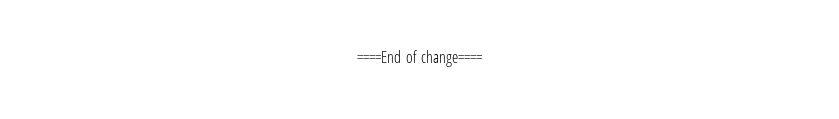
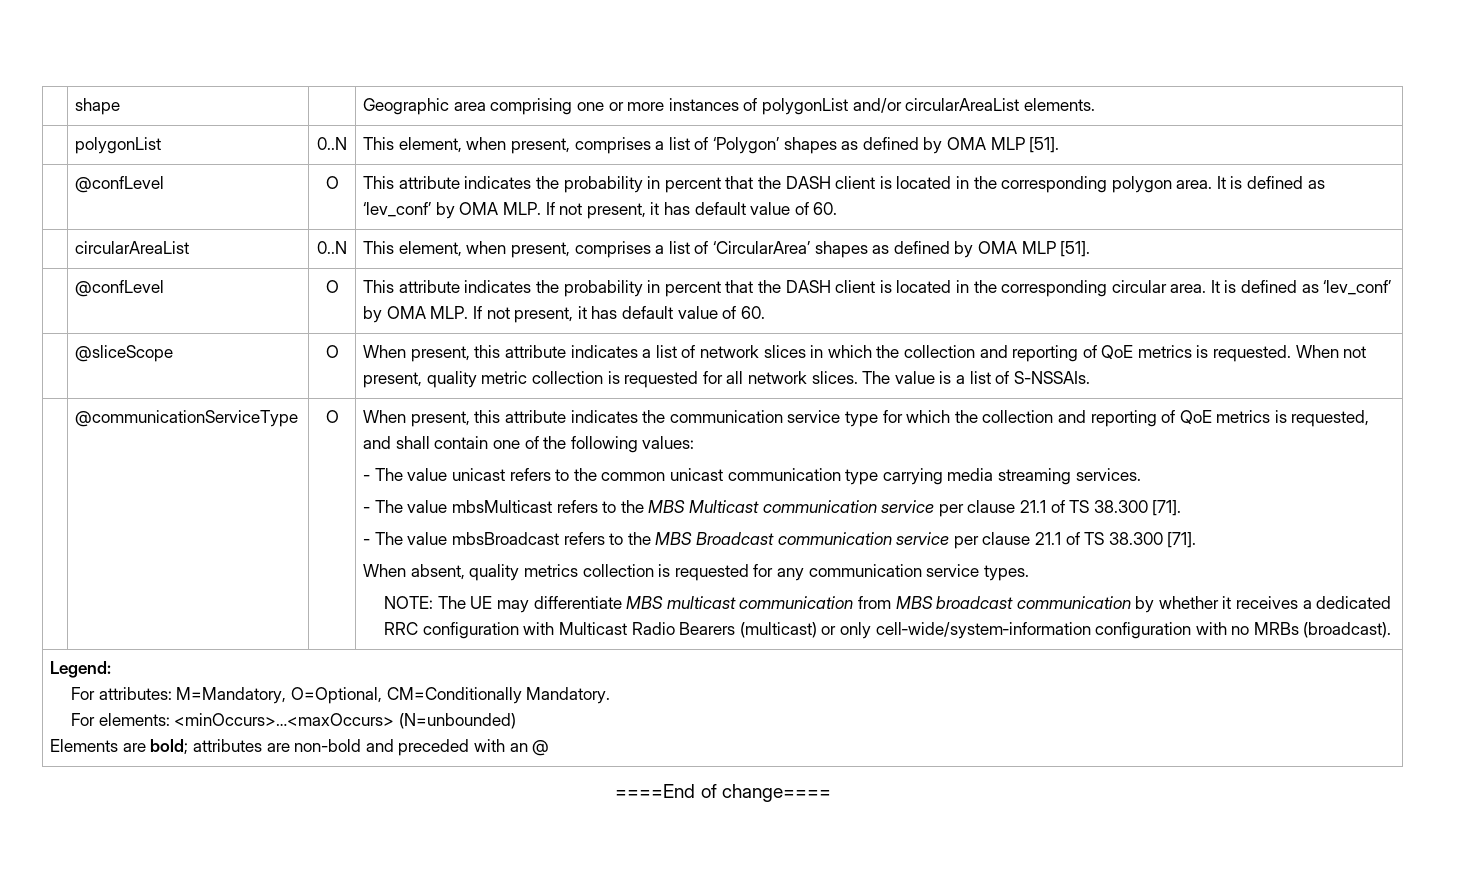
+ | shape | | Geographic area comprising one or more instances of polygonList and/or circularAreaList elements.
+ | polygonList | 0..N | This element, when present, comprises a list of ‘Polygon’ shapes as defined by OMA MLP [51].
+ | @confLevel | O | This attribute indicates the probability in percent that the DASH client is located in the corresponding polygon area. It is defined as ‘lev_conf’ by OMA MLP. If not present, it has default value of 60.
+ | circularAreaList | 0..N | This element, when present, comprises a list of ‘CircularArea’ shapes as defined by OMA MLP [51].
+ | @confLevel | O | This attribute indicates the probability in percent that the DASH client is located in the corresponding circular area. It is defined as ‘lev_conf’ by OMA MLP. If not present, it has default value of 60.
+ | @sliceScope | O | When present, this attribute indicates a list of network slices in which the collection and reporting of QoE metrics is requested. When not present, quality metric collection is requested for all network slices. The value is a list of S-NSSAIs.
+ | @communicationServiceType | O | When present, this attribute indicates the communication service type for which the collection and reporting of QoE metrics is requested, and shall contain one of the following values:
+ - The value unicast refers to the common unicast communication type carrying media streaming services.
+ - The value mbsMulticast refers to the MBS Multicast communication service per clause 21.1 of TS 38.300 [71].
+ - The value mbsBroadcast refers to the MBS Broadcast communication service per clause 21.1 of TS 38.300 [71].
+ When absent, quality metrics collection is requested for any communication service types.
+ NOTE: The UE may differentiate MBS multicast communication from MBS broadcast communication by whether it receives a dedicated RRC configuration with Multicast Radio Bearers (multicast) or only cell‑wide/system‑information configuration with no MRBs (broadcast).
+ Legend:
+ For attributes: M=Mandatory, O=Optional, CM=Conditionally Mandatory.
+ For elements: <minOccurs>…<maxOccurs> (N=unbounded)
+ Elements are bold; attributes are non-bold and preceded with an @

